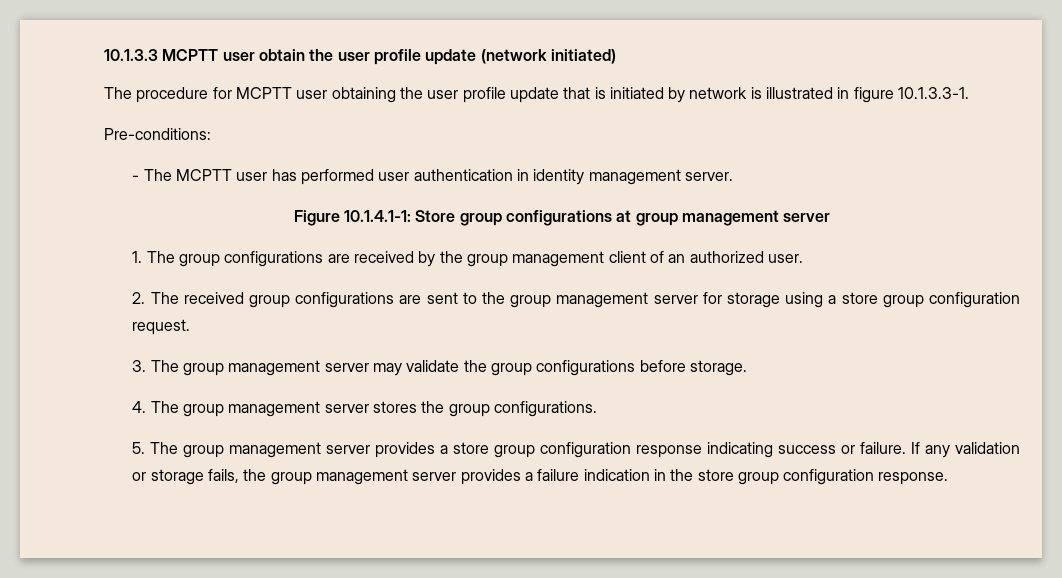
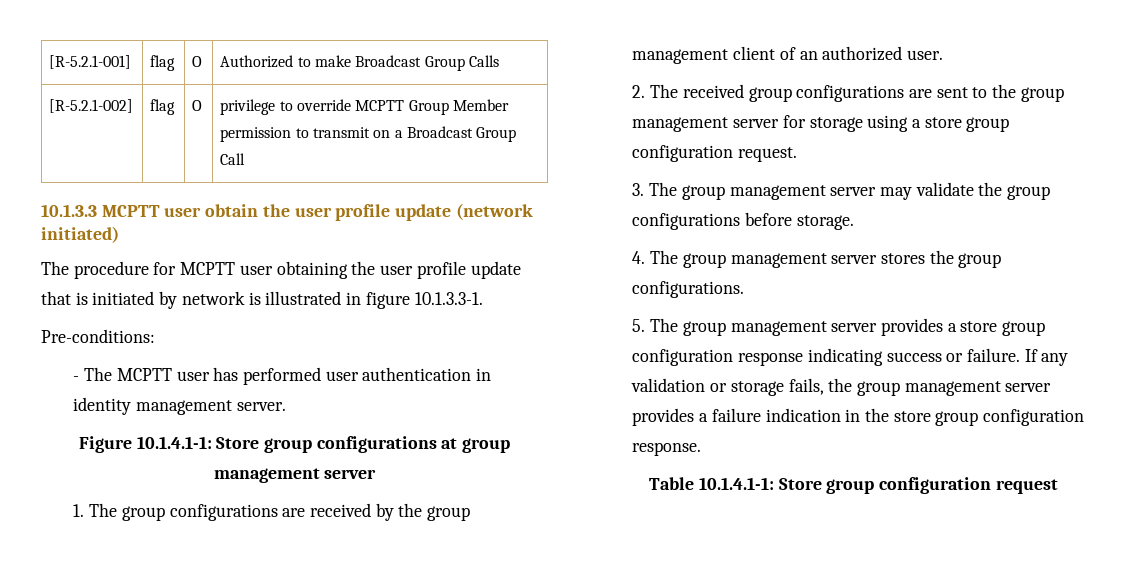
+ [R-5.2.1-001] | flag | O | Authorized to make Broadcast Group Calls
+ [R-5.2.1-002] | flag | O | privilege to override MCPTT Group Member permission to transmit on a Broadcast Group Call
+ Table 10.1.4.1-1: Store group configuration request

